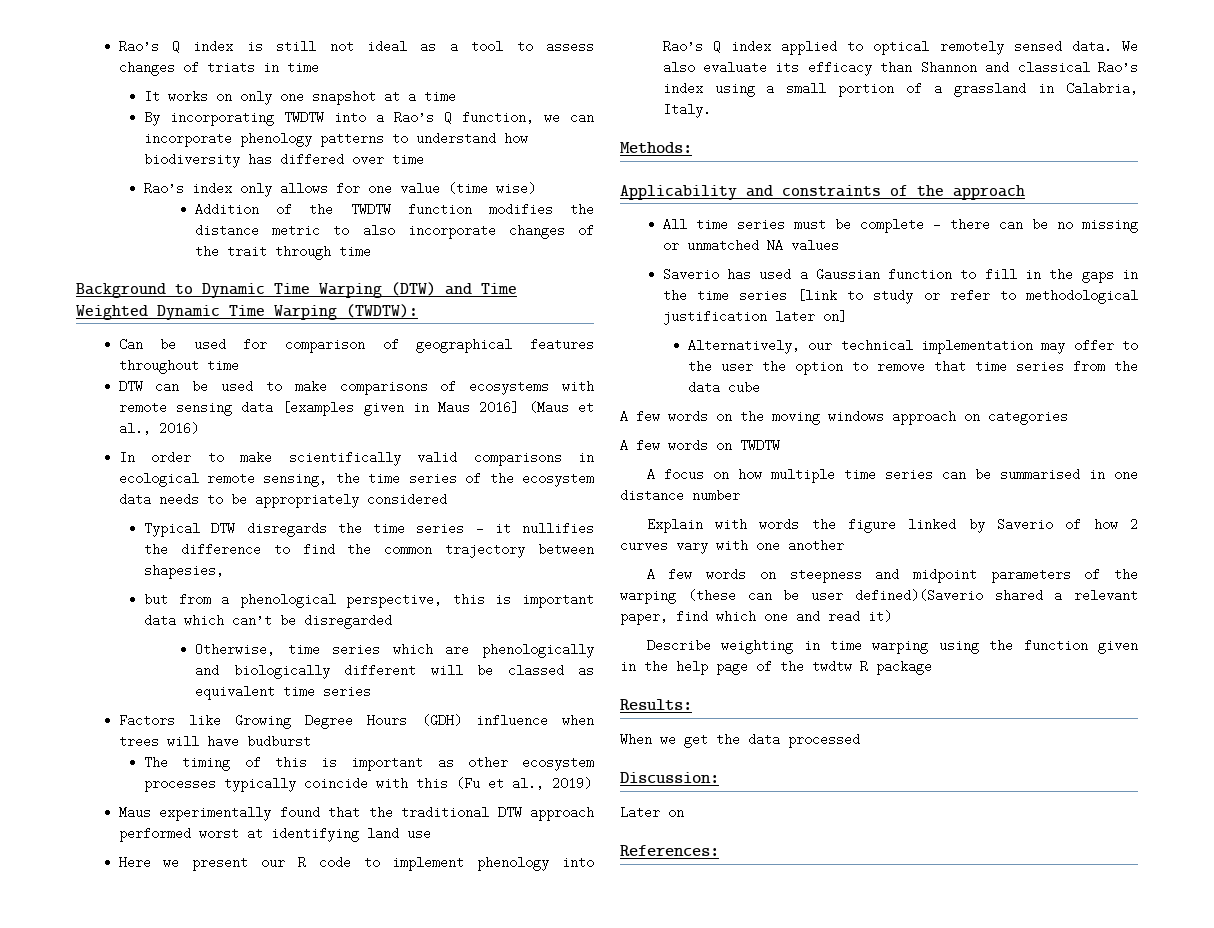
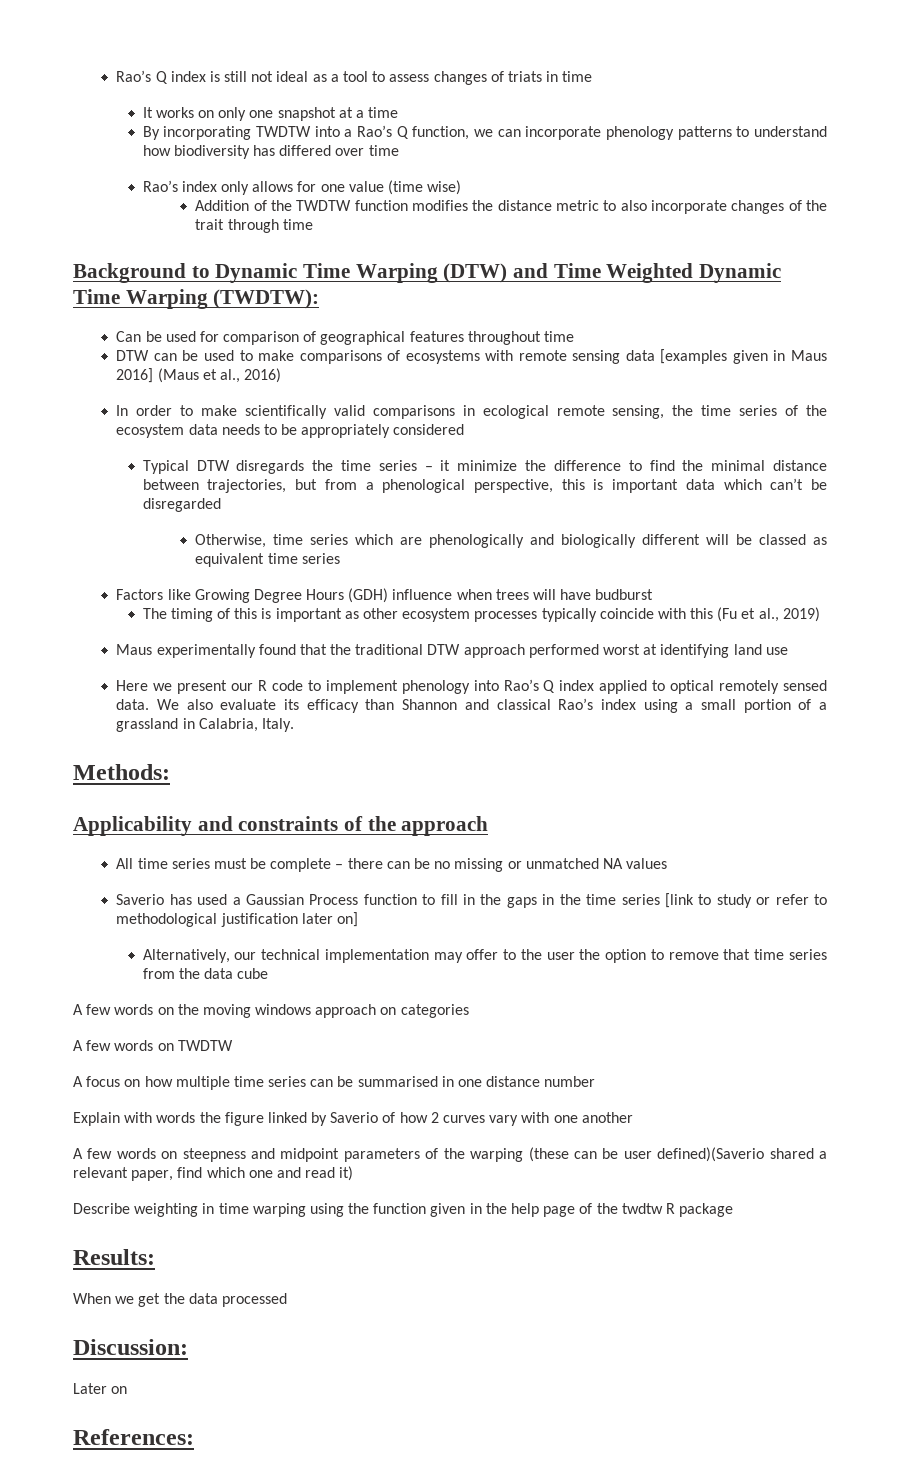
- Typical DTW disregards the time series – it nullifies the difference to find the common trajectory between shapesies,
- but from a phenological perspective, this is important data which can’t be disregarded
+ Typical DTW disregards the time series – it minimize the difference to find the minimal distance between trajectories, but from a phenological perspective, this is important data which can’t be disregarded
- Saverio has used a Gaussian function to fill in the gaps in the time series [link to study or refer to methodological justification later on]
+ Saverio has used a Gaussian Process function to fill in the gaps in the time series [link to study or refer to methodological justification later on]

